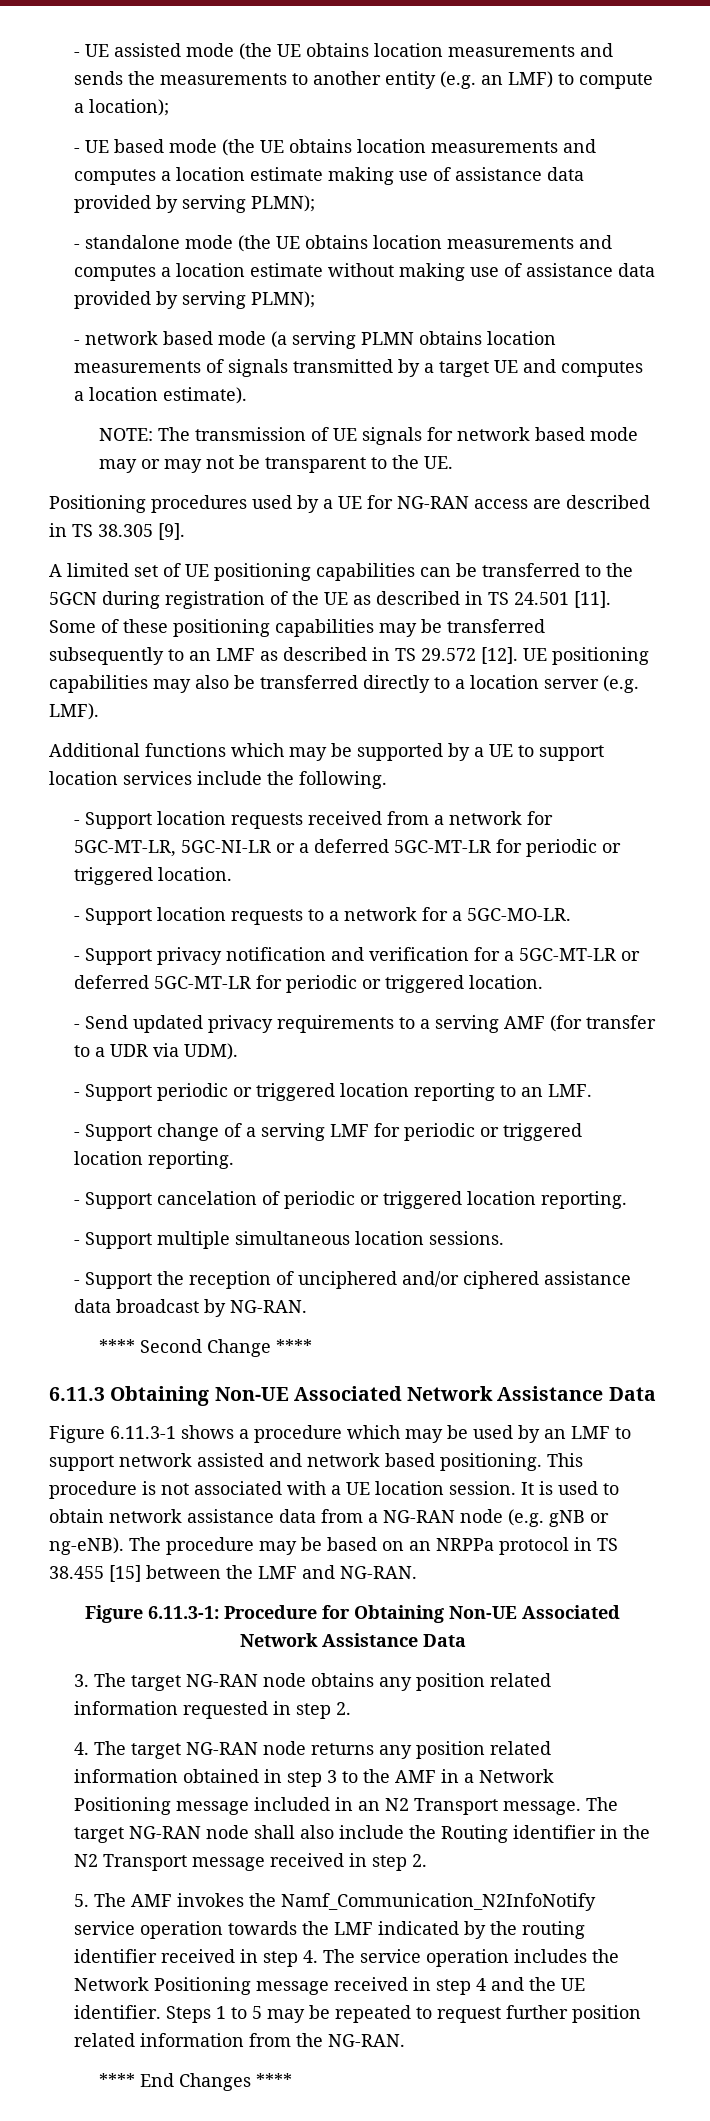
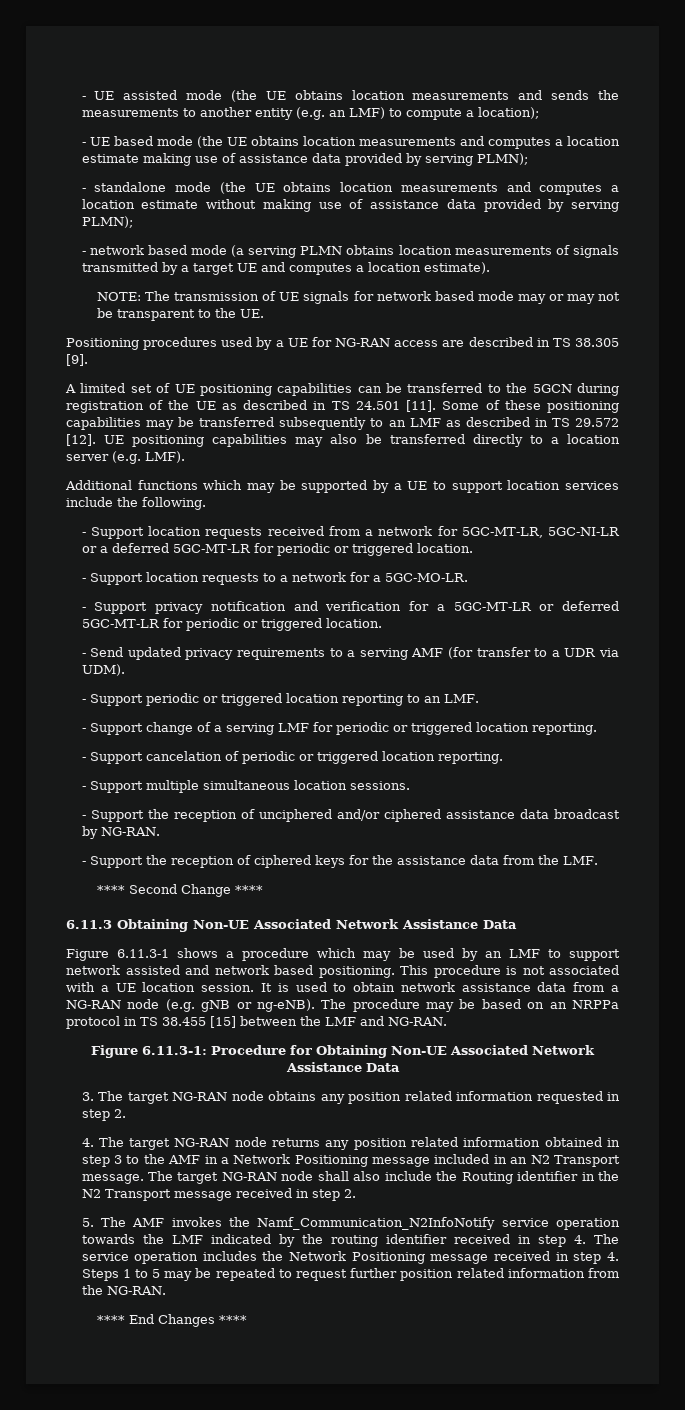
+ - Support the reception of ciphered keys for the assistance data from the LMF.
- 5. The AMF invokes the Namf_Communication_N2InfoNotify service operation towards the LMF indicated by the routing identifier received in step 4. The service operation includes the Network Positioning message received in step 4 and the UE identifier. Steps 1 to 5 may be repeated to request further position related information from the NG-RAN.
+ 5. The AMF invokes the Namf_Communication_N2InfoNotify service operation towards the LMF indicated by the routing identifier received in step 4. The service operation includes the Network Positioning message received in step 4. Steps 1 to 5 may be repeated to request further position related information from the NG-RAN.

